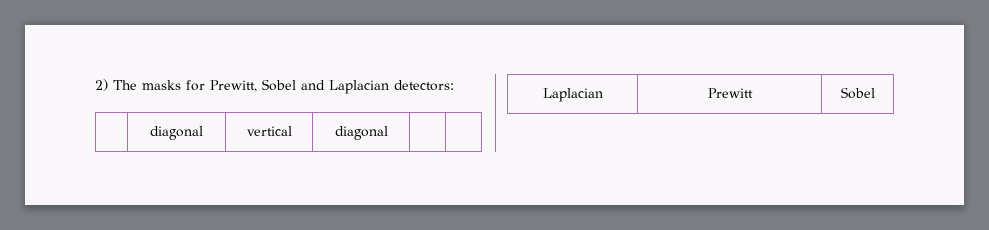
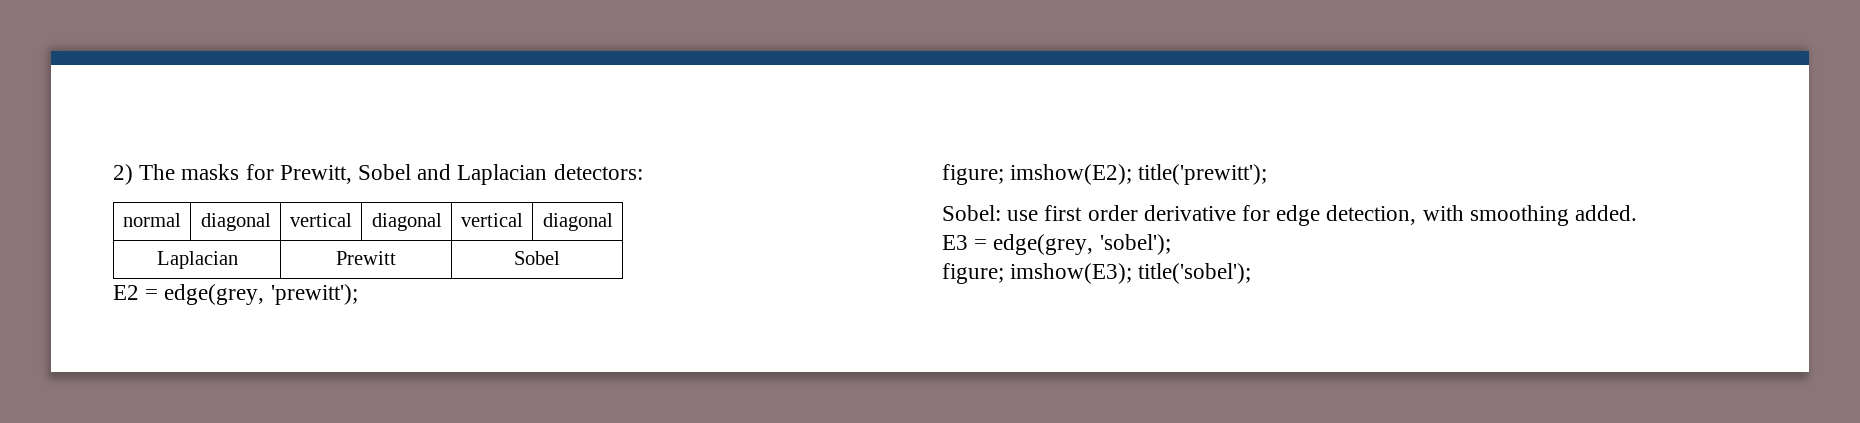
- | diagonal | vertical | diagonal | |
+ normal | diagonal | vertical | diagonal | vertical | diagonal
+ E2 = edge(grey, 'prewitt');
+ figure; imshow(E2); title('prewitt');
+ Sobel: use first order derivative for edge detection, with smoothing added.
+ E3 = edge(grey, 'sobel');
+ figure; imshow(E3); title('sobel');

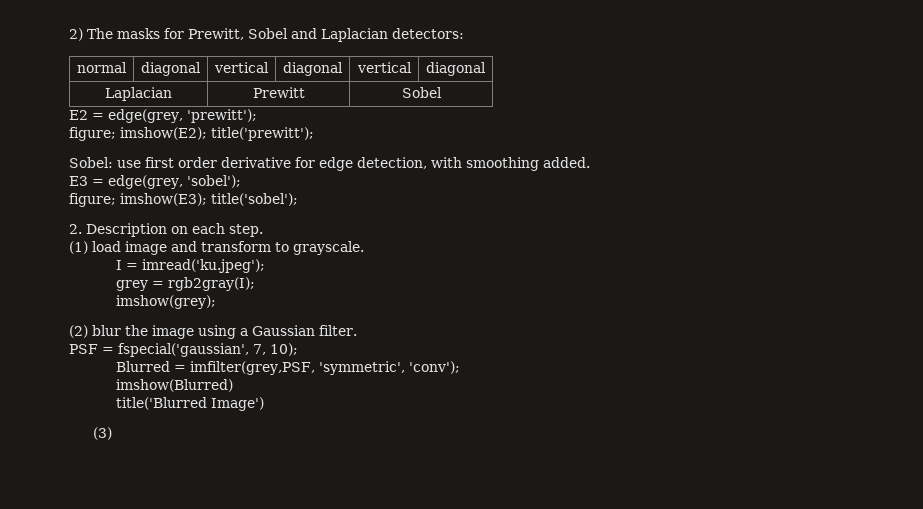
+ 2. Description on each step.
+ (1) load image and transform to grayscale.
+ I = imread('ku.jpeg');
+ grey = rgb2gray(I);
+ imshow(grey);
+ (2) blur the image using a Gaussian filter.
+ PSF = fspecial('gaussian', 7, 10);
+ Blurred = imfilter(grey,PSF, 'symmetric', 'conv');
+ imshow(Blurred)
+ title('Blurred Image')
+ (3)

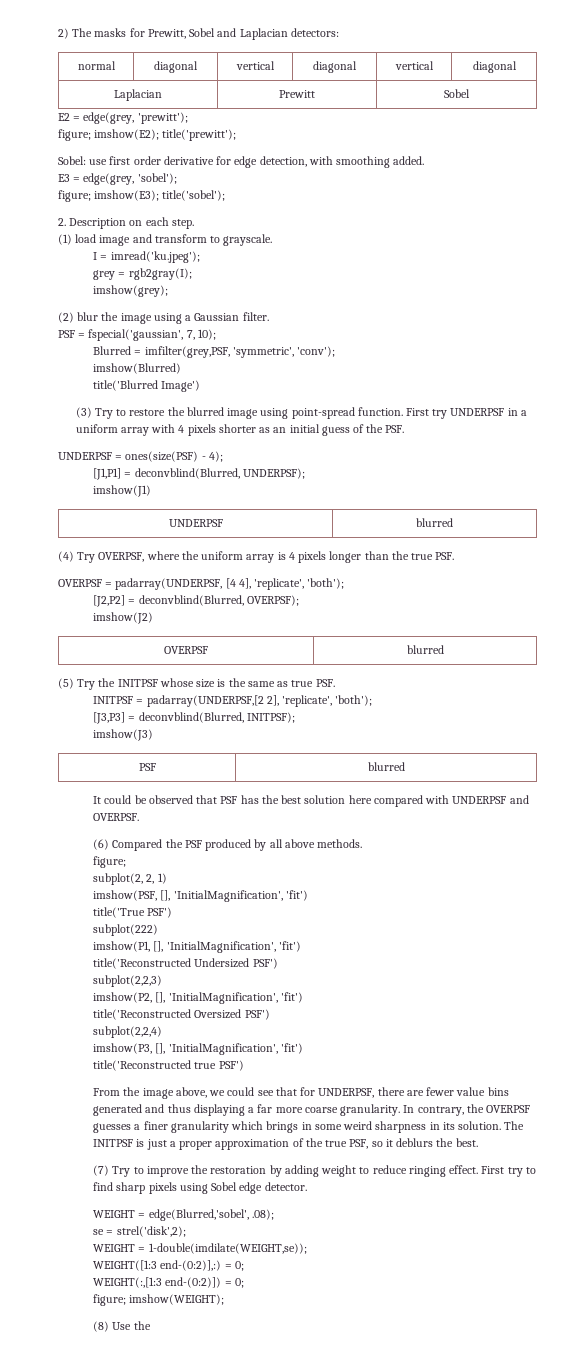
- (3)
+ (3) Try to restore the blurred image using point-spread function. First try UNDERPSF in a uniform array with 4 pixels shorter as an initial guess of the PSF.
+ UNDERPSF = ones(size(PSF) - 4);
+ [J1,P1] = deconvblind(Blurred, UNDERPSF);
+ imshow(J1)
+ UNDERPSF | blurred
+ (4) Try OVERPSF, where the uniform array is 4 pixels longer than the true PSF.
+ OVERPSF = padarray(UNDERPSF, [4 4], 'replicate', 'both');
+ [J2,P2] = deconvblind(Blurred, OVERPSF);
+ imshow(J2)
+ OVERPSF | blurred
+ (5) Try the INITPSF whose size is the same as true PSF.
+ INITPSF = padarray(UNDERPSF,[2 2], 'replicate', 'both');
+ [J3,P3] = deconvblind(Blurred, INITPSF);
+ imshow(J3)
+ PSF | blurred
+ It could be observed that PSF has the best solution here compared with UNDERPSF and OVERPSF.
+ (6) Compared the PSF produced by all above methods.
+ figure;
+ subplot(2, 2, 1)
+ imshow(PSF, [], 'InitialMagnification', 'fit')
+ title('True PSF')
+ subplot(222)
+ imshow(P1, [], 'InitialMagnification', 'fit')
+ title('Reconstructed Undersized PSF')
+ subplot(2,2,3)
+ imshow(P2, [], 'InitialMagnification', 'fit')
+ title('Reconstructed Oversized PSF')
+ subplot(2,2,4)
+ imshow(P3, [], 'InitialMagnification', 'fit')
+ title('Reconstructed true PSF')
+ From the image above, we could see that for UNDERPSF, there are fewer value bins generated and thus displaying a far more coarse granularity. In contrary, the OVERPSF guesses a finer granularity which brings in some weird sharpness in its solution. The INITPSF is just a proper approximation of the true PSF, so it deblurs the best.
+ (7) Try to improve the restoration by adding weight to reduce ringing effect. First try to find sharp pixels using Sobel edge detector.
+ WEIGHT = edge(Blurred,'sobel', .08);
+ se = strel('disk',2);
+ WEIGHT = 1-double(imdilate(WEIGHT,se));
+ WEIGHT([1:3 end-(0:2)],:) = 0;
+ WEIGHT(:,[1:3 end-(0:2)]) = 0;
+ figure; imshow(WEIGHT);
+ (8) Use the

